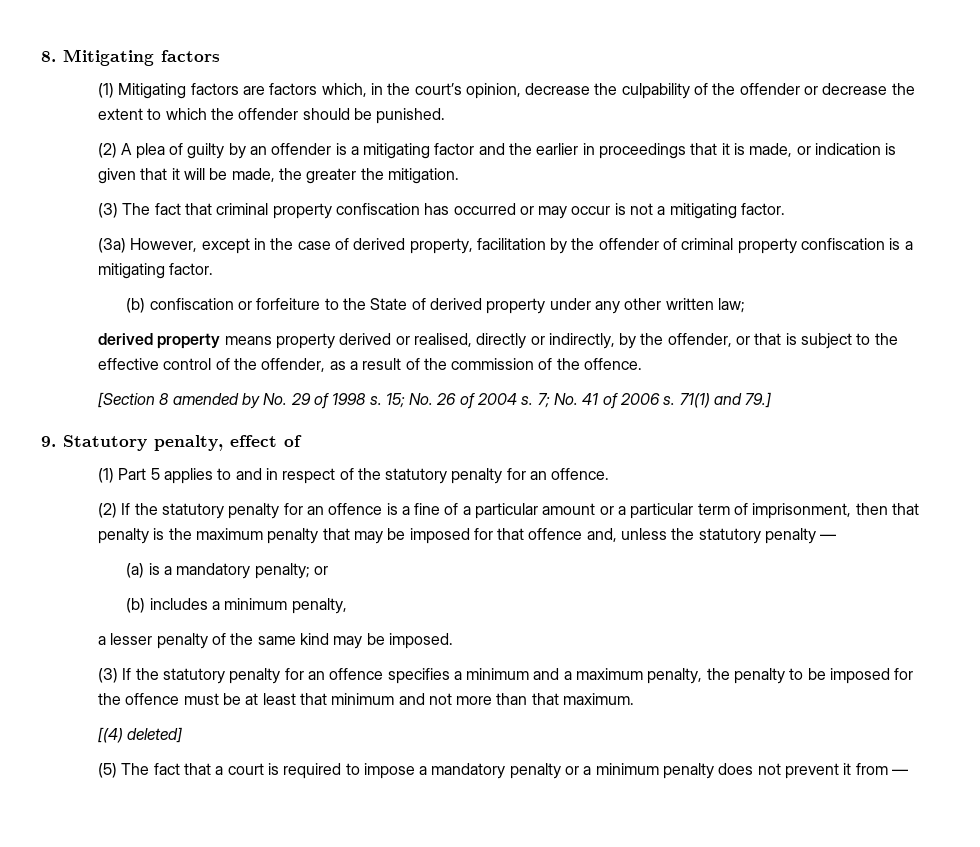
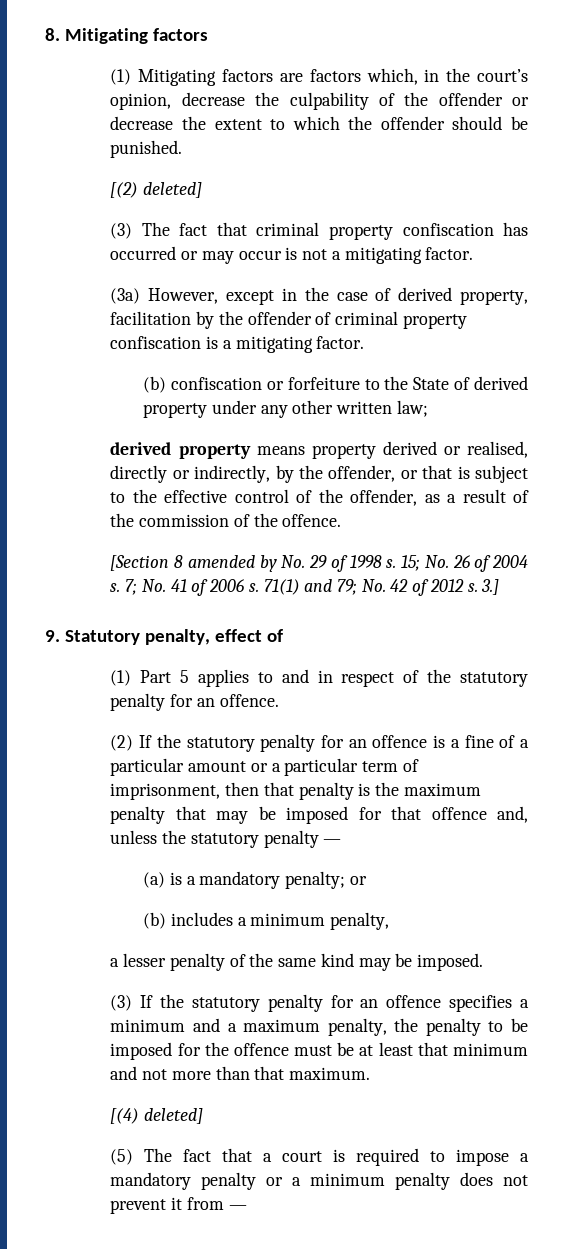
- (2) A plea of guilty by an offender is a mitigating factor and the earlier in proceedings that it is made, or indication is given that it will be made, the greater the mitigation.
+ [(2) deleted]
- 71(1) and 79.]
+ 71(1) and 79; No. 42 of 2012 s. 3.]

